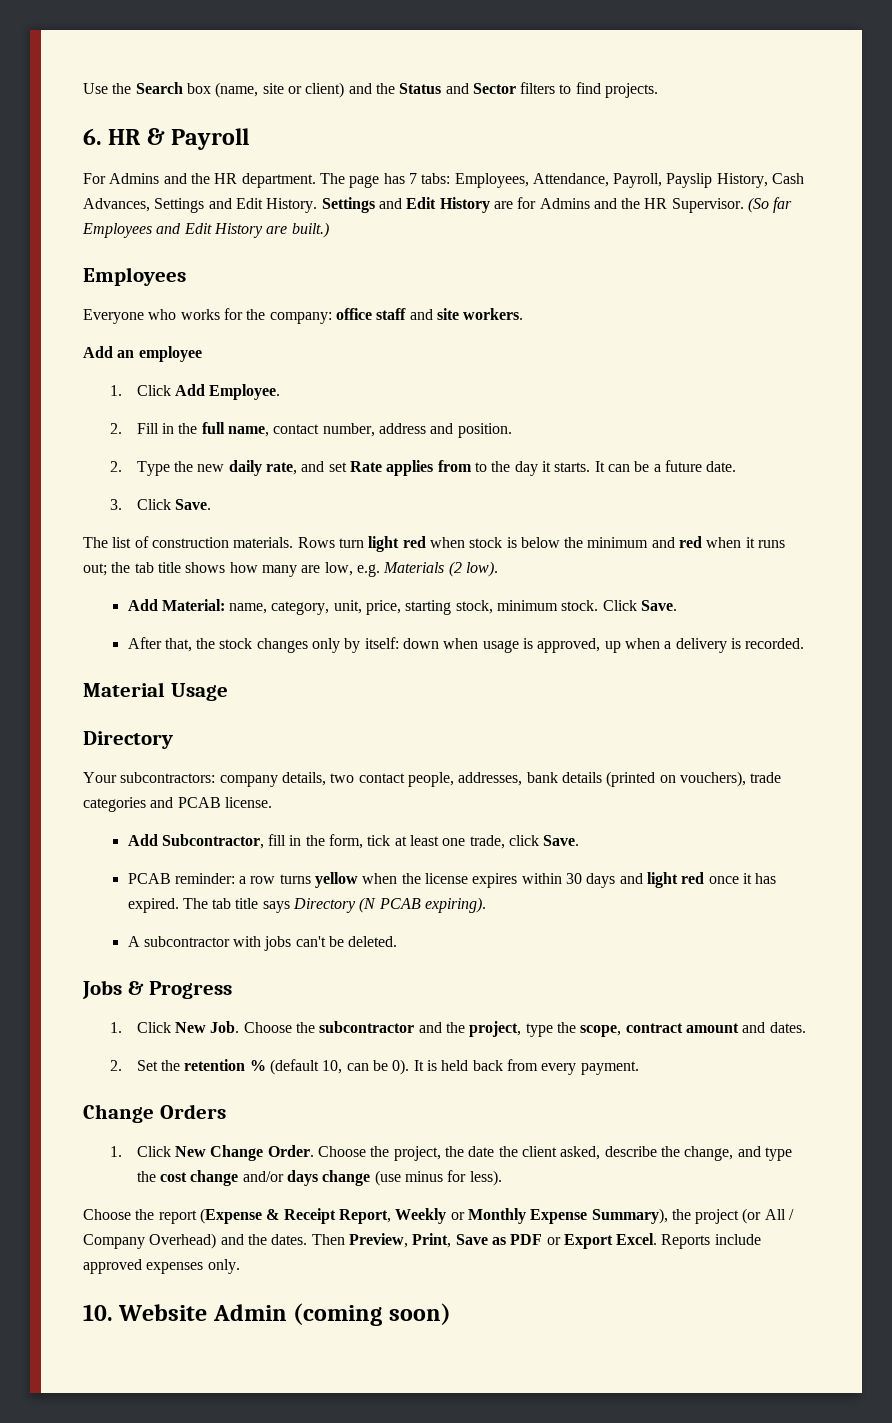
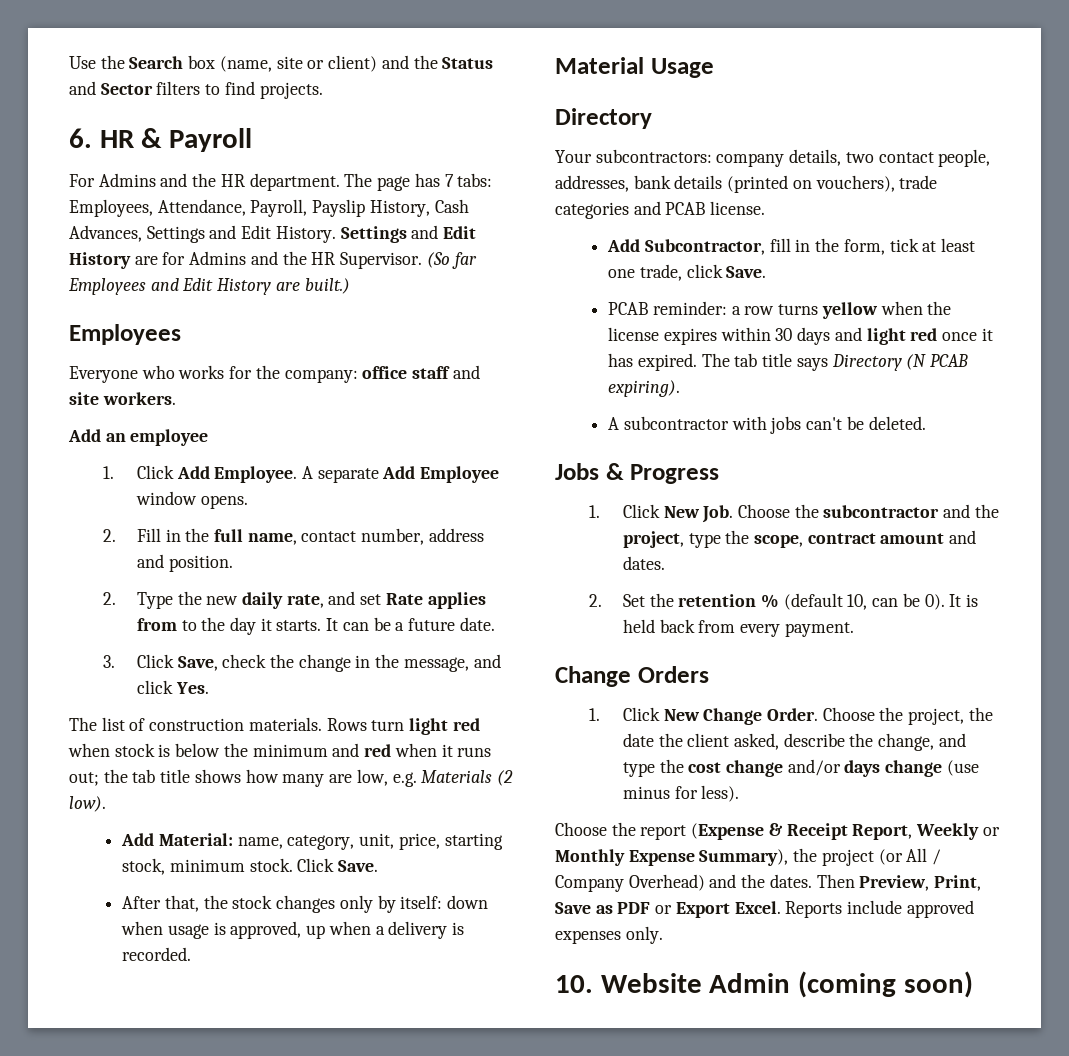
+ A separate Add Employee window opens.
- 3. Click Save.
+ 3. Click Save, check the change in the message, and click Yes.

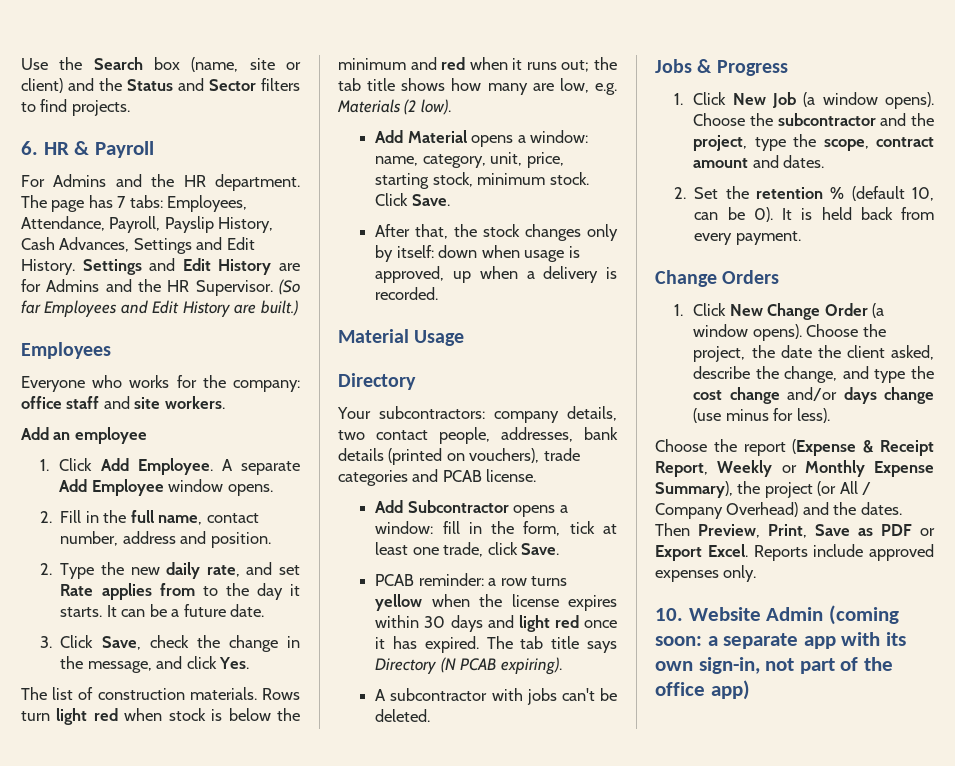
- Add Material: name, category, unit, price, starting stock, minimum stock.
+ Add Material opens a window: name, category, unit, price, starting stock, minimum stock.
- Add Subcontractor, fill in the form, tick at least one trade, click Save.
+ Add Subcontractor opens a window: fill in the form, tick at least one trade, click Save.
- 1. Click New Job. Choose the subcontractor and the project, type the scope, contract amount and dates.
+ 1. Click New Job (a window opens). Choose the subcontractor and the project, type the scope, contract amount and dates.
- 1. Click New Change Order.
+ 1. Click New Change Order (a window opens).
- 10. Website Admin (coming soon)
+ 10. Website Admin (coming soon: a separate app with its own sign-in, not part of the office app)

